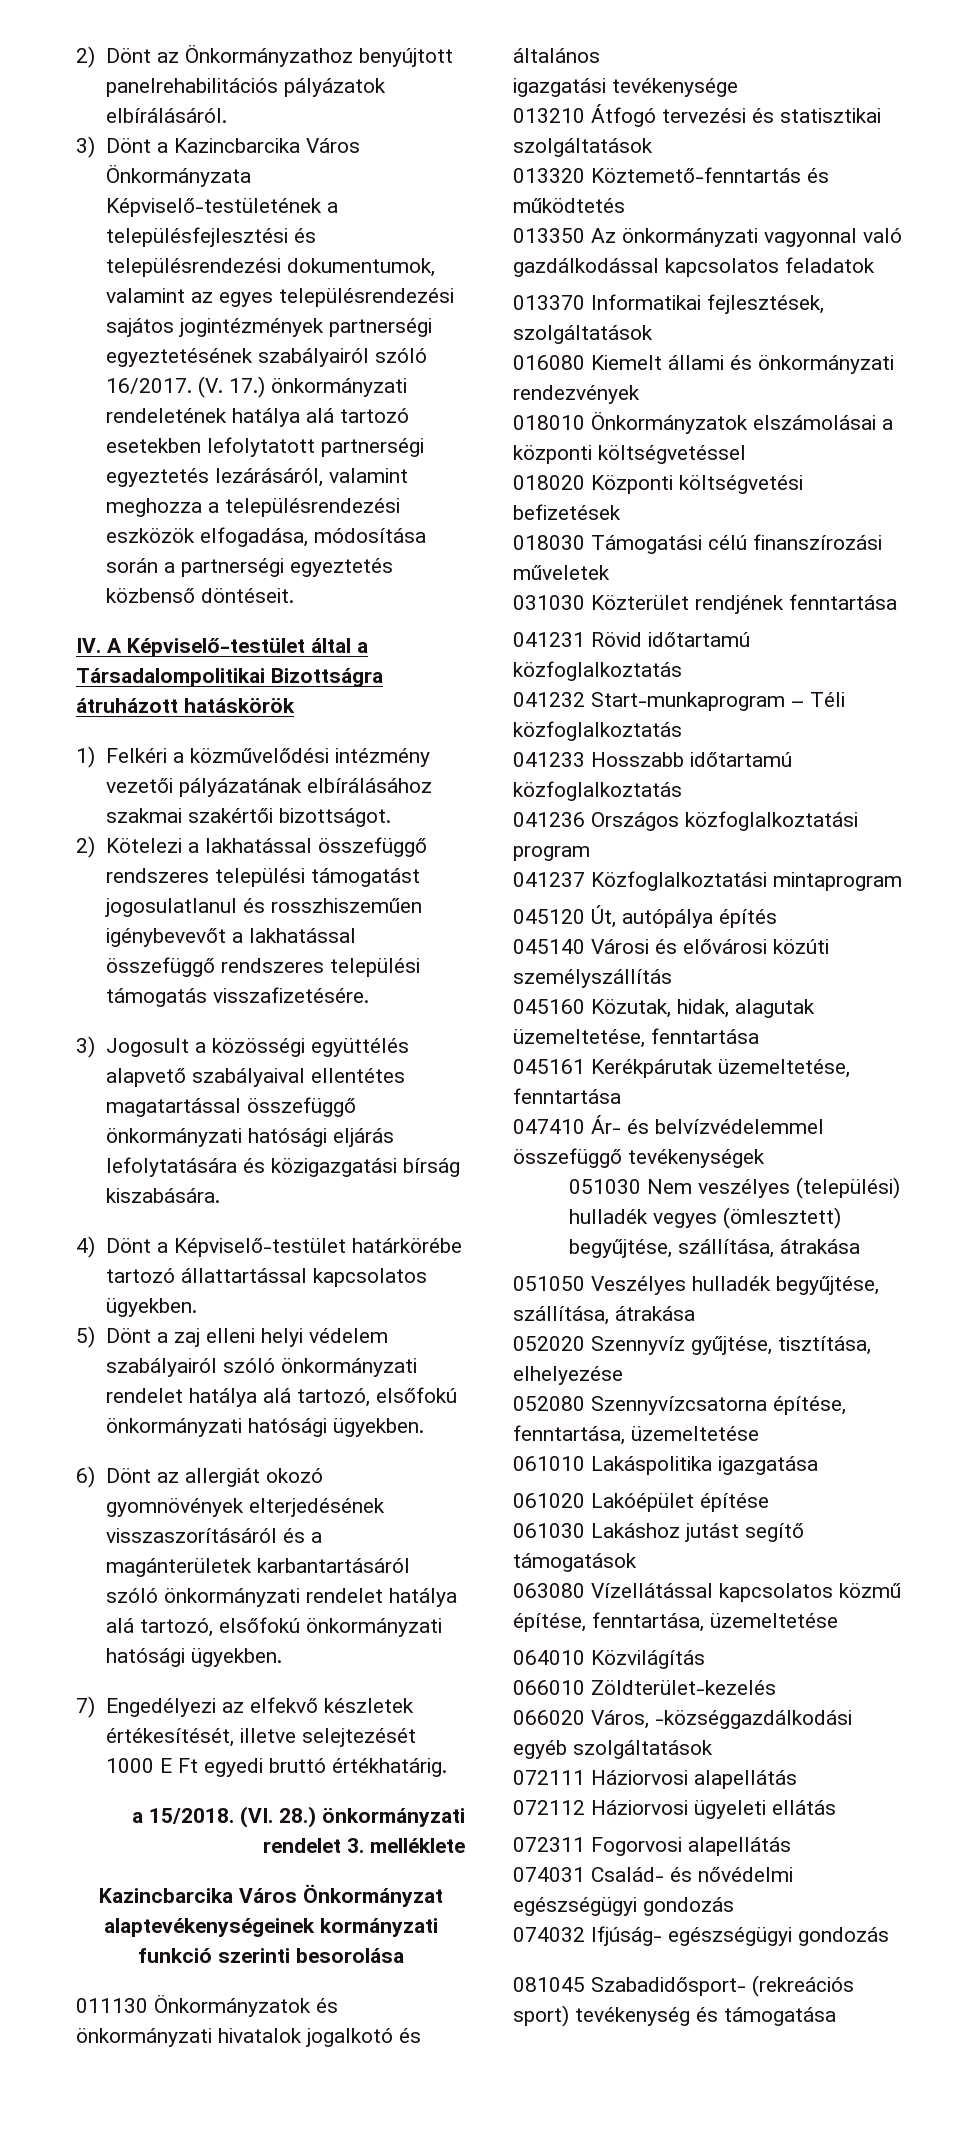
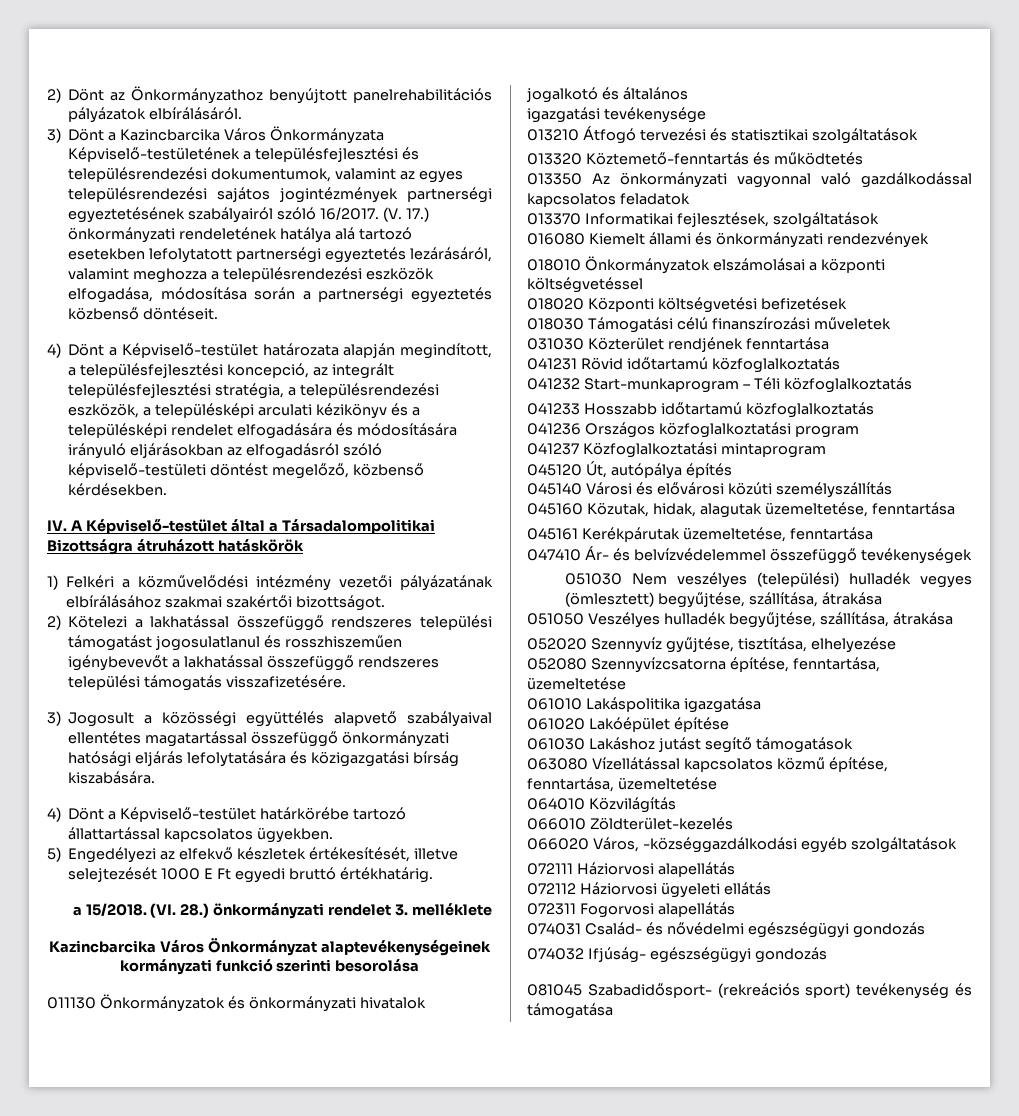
+ 4) Dönt a Képviselő-testület határozata alapján megindított, a településfejlesztési koncepció, az integrált településfejlesztési stratégia, a településrendezési eszközök, a településképi arculati kézikönyv és a településképi rendelet elfogadására és módosítására irányuló eljárásokban az elfogadásról szóló képviselő-testületi döntést megelőző, közbenső kérdésekben.
- 5) Dönt a zaj elleni helyi védelem szabályairól szóló önkormányzati rendelet hatálya alá tartozó, elsőfokú önkormányzati hatósági ügyekben.
- 6) Dönt az allergiát okozó gyomnövények elterjedésének visszaszorításáról és a magánterületek karbantartásáról szóló önkormányzati rendelet hatálya alá tartozó, elsőfokú önkormányzati hatósági ügyekben.
- 7) Engedélyezi az elfekvő készletek értékesítését, illetve selejtezését 1000 E Ft egyedi bruttó értékhatárig.
+ 5) Engedélyezi az elfekvő készletek értékesítését, illetve selejtezését 1000 E Ft egyedi bruttó értékhatárig.

